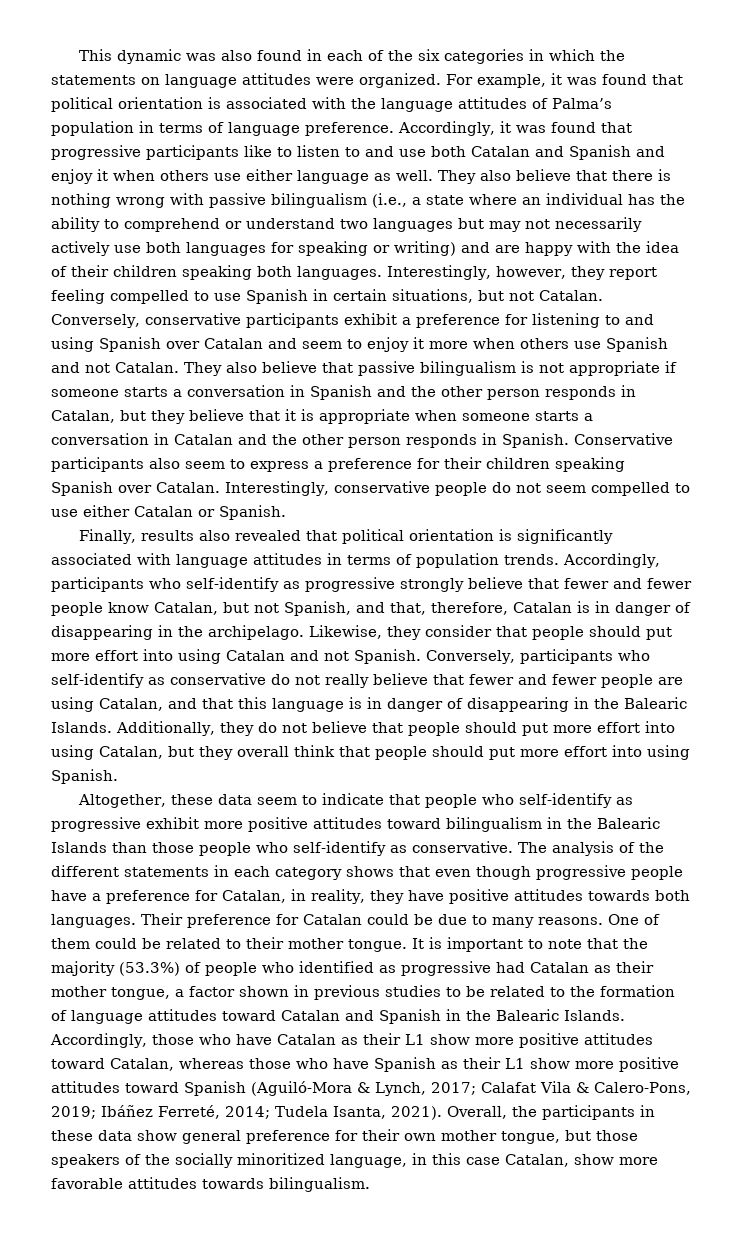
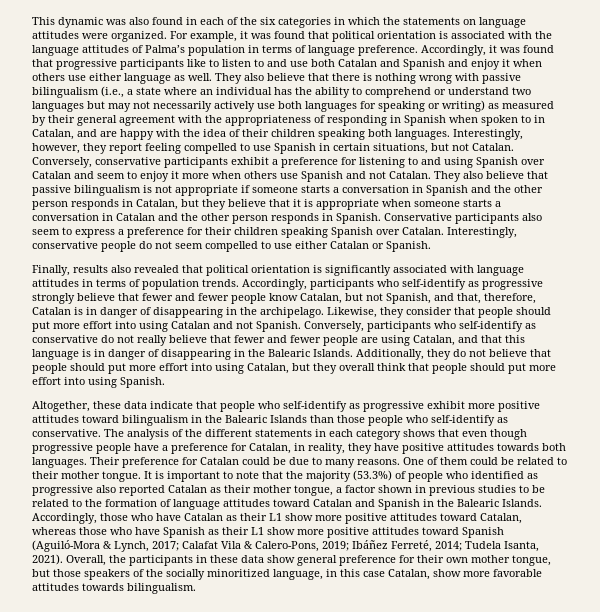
- They also believe that there is nothing wrong with passive bilingualism (i.e., a state where an individual has the ability to comprehend or understand two languages but may not necessarily actively use both languages for speaking or writing) and are happy with the idea of their children speaking both languages.
+ They also believe that there is nothing wrong with passive bilingualism (i.e., a state where an individual has the ability to comprehend or understand two languages but may not necessarily actively use both languages for speaking or writing) as measured by their general agreement with the appropriateness of responding in Spanish when spoken to in Catalan, and are happy with the idea of their children speaking both languages.
- Altogether, these data seem to indicate that people who self-identify as progressive exhibit more positive attitudes toward bilingualism in the Balearic Islands than those people who self-identify as conservative.
+ Altogether, these data indicate that people who self-identify as progressive exhibit more positive attitudes toward bilingualism in the Balearic Islands than those people who self-identify as conservative.
- It is important to note that the majority (53.3%) of people who identified as progressive had Catalan as their mother tongue, a factor shown in previous studies to be related to the formation of language attitudes toward Catalan and Spanish in the Balearic Islands.
+ It is important to note that the majority (53.3%) of people who identified as progressive also reported Catalan as their mother tongue, a factor shown in previous studies to be related to the formation of language attitudes toward Catalan and Spanish in the Balearic Islands.

